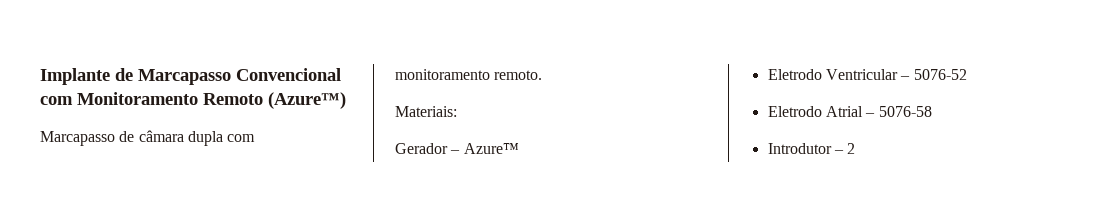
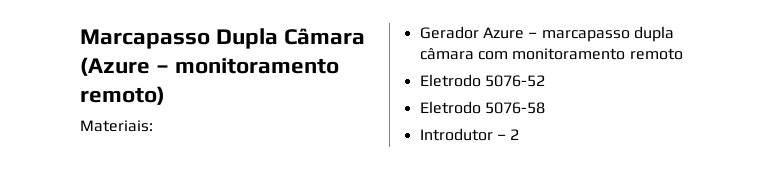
- Implante de Marcapasso Convencional com Monitoramento Remoto (Azure™)
- Marcapasso de câmara dupla com monitoramento remoto.
+ Marcapasso Dupla Câmara (Azure – monitoramento remoto)
  Materiais:
- Gerador – Azure™
- Eletrodo Ventricular – 5076-52
+ Gerador Azure – marcapasso dupla câmara com monitoramento remoto
+ Eletrodo 5076-52
- Eletrodo Atrial – 5076-58
+ Eletrodo 5076-58

